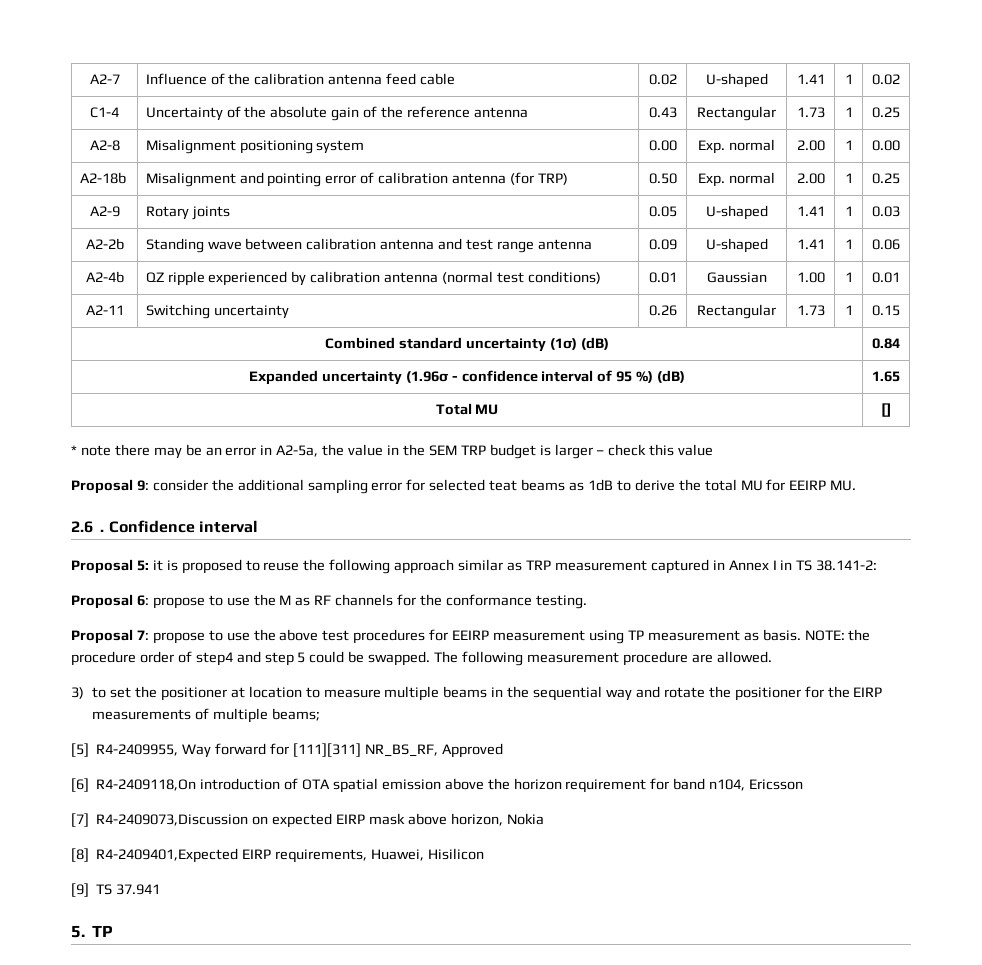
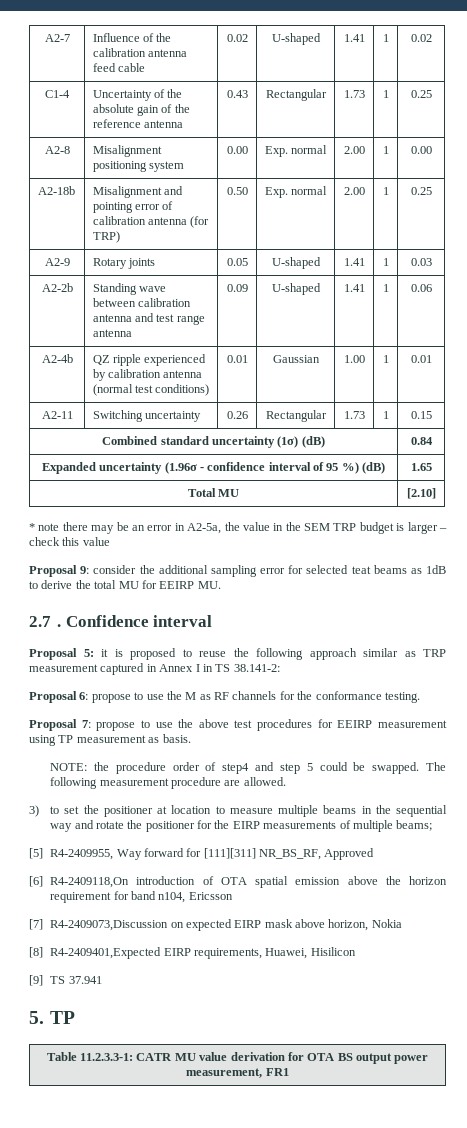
- Total MU | []
+ Total MU | [2.10]
- 2.6 .
+ 2.7 .
- Proposal 7: propose to use the above test procedures for EEIRP measurement using TP measurement as basis. NOTE: the procedure order of step4 and step 5 could be swapped.
+ Proposal 7: propose to use the above test procedures for EEIRP measurement using TP measurement as basis.
+ NOTE: the procedure order of step4 and step 5 could be swapped.
+ Table 11.2.3.3-1: CATR MU value derivation for OTA BS output power measurement, FR1

